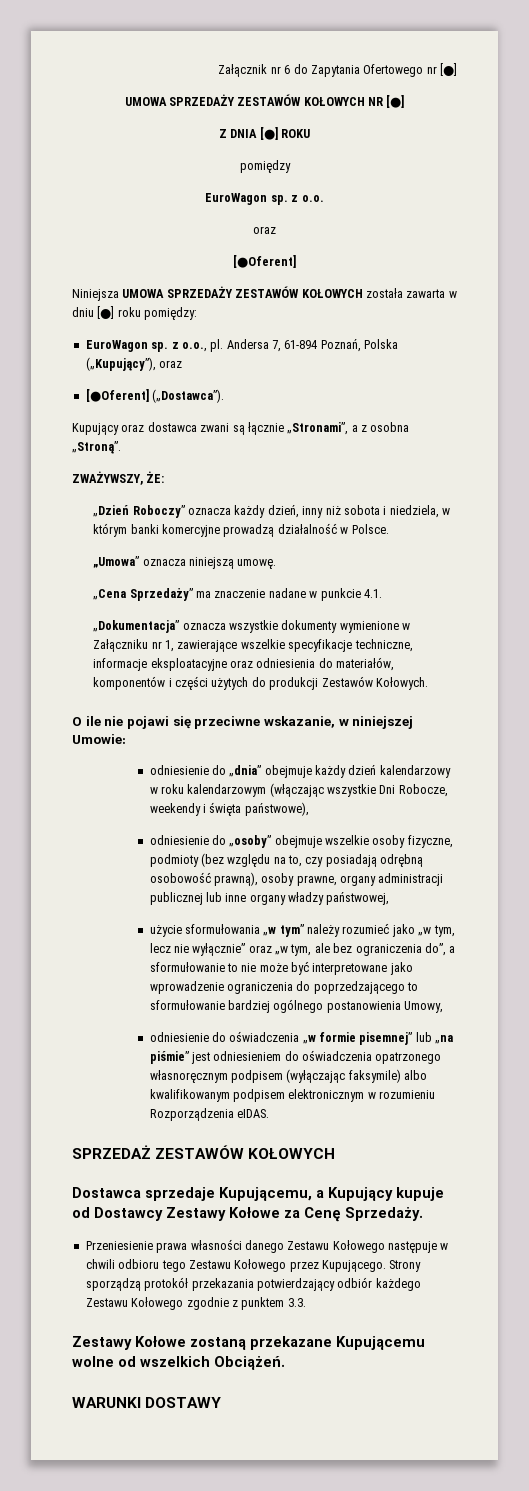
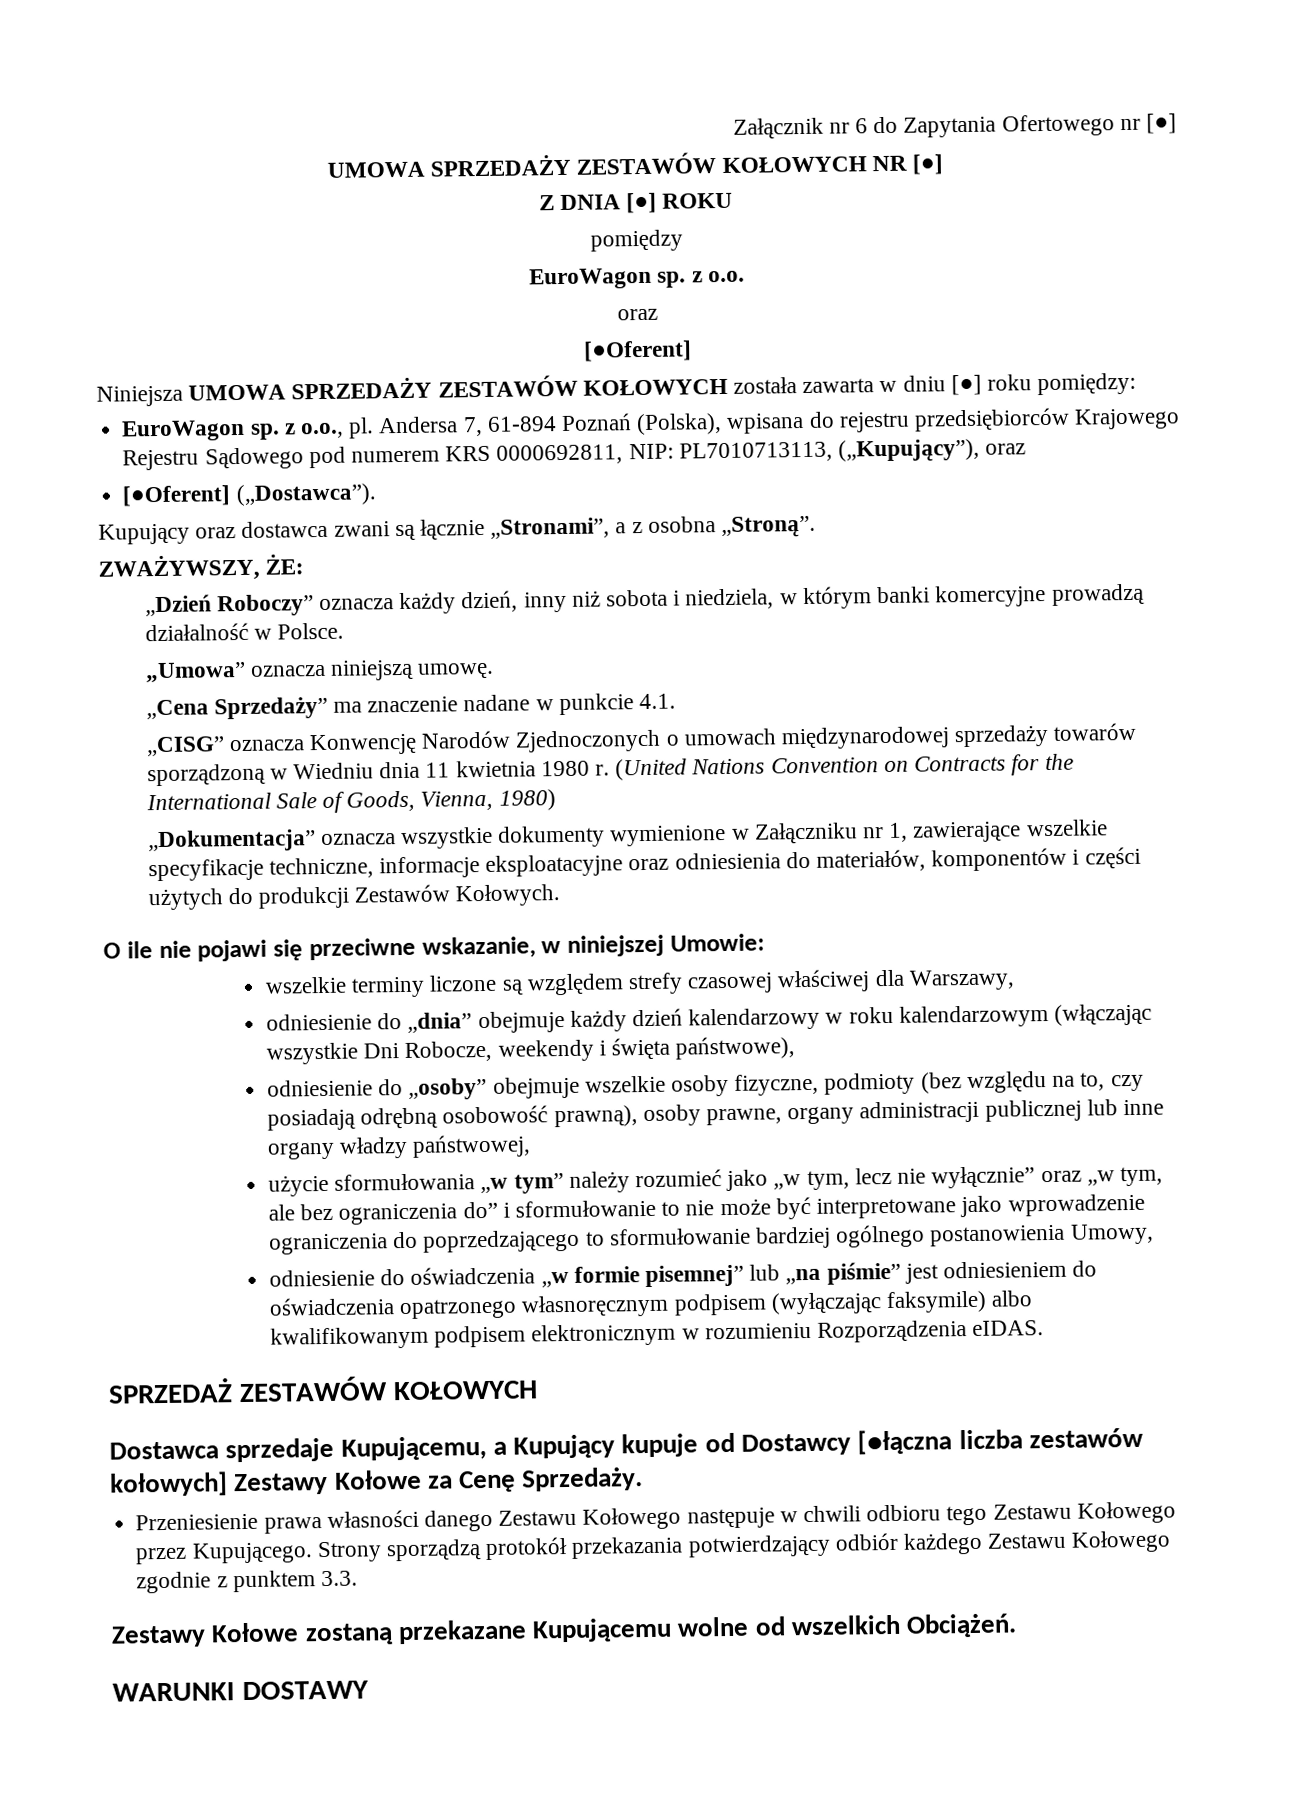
- Andersa 7, 61-894 Poznań, Polska („Kupujący”), oraz
+ Andersa 7, 61-894 Poznań (Polska), wpisana do rejestru przedsiębiorców Krajowego Rejestru Sądowego pod numerem KRS 0000692811, NIP: PL7010713113, („Kupujący”), oraz
+ „CISG” oznacza Konwencję Narodów Zjednoczonych o umowach międzynarodowej sprzedaży towarów sporządzoną w Wiedniu dnia 11 kwietnia 1980 r. (United Nations Convention on Contracts for the International Sale of Goods, Vienna, 1980)
+ wszelkie terminy liczone są względem strefy czasowej właściwej dla Warszawy,
- użycie sformułowania „w tym” należy rozumieć jako „w tym, lecz nie wyłącznie” oraz „w tym, ale bez ograniczenia do”, a sformułowanie to nie może być interpretowane jako wprowadzenie ograniczenia do poprzedzającego to sformułowanie bardziej ogólnego postanowienia Umowy,
+ użycie sformułowania „w tym” należy rozumieć jako „w tym, lecz nie wyłącznie” oraz „w tym, ale bez ograniczenia do” i sformułowanie to nie może być interpretowane jako wprowadzenie ograniczenia do poprzedzającego to sformułowanie bardziej ogólnego postanowienia Umowy,
- Dostawca sprzedaje Kupującemu, a Kupujący kupuje od Dostawcy Zestawy Kołowe za Cenę Sprzedaży.
+ Dostawca sprzedaje Kupującemu, a Kupujący kupuje od Dostawcy [●łączna liczba zestawów kołowych] Zestawy Kołowe za Cenę Sprzedaży.

